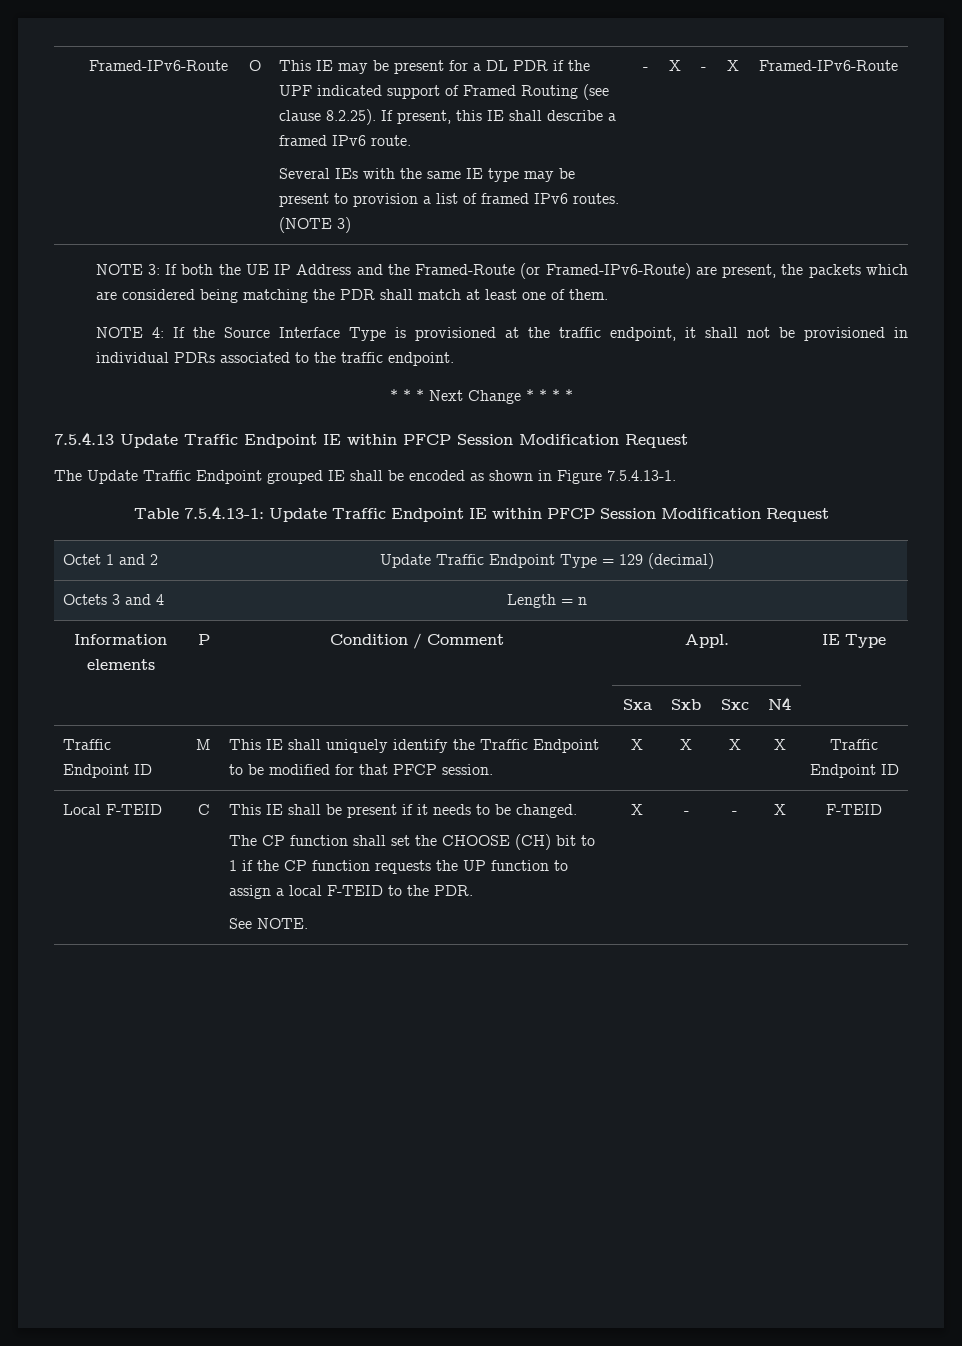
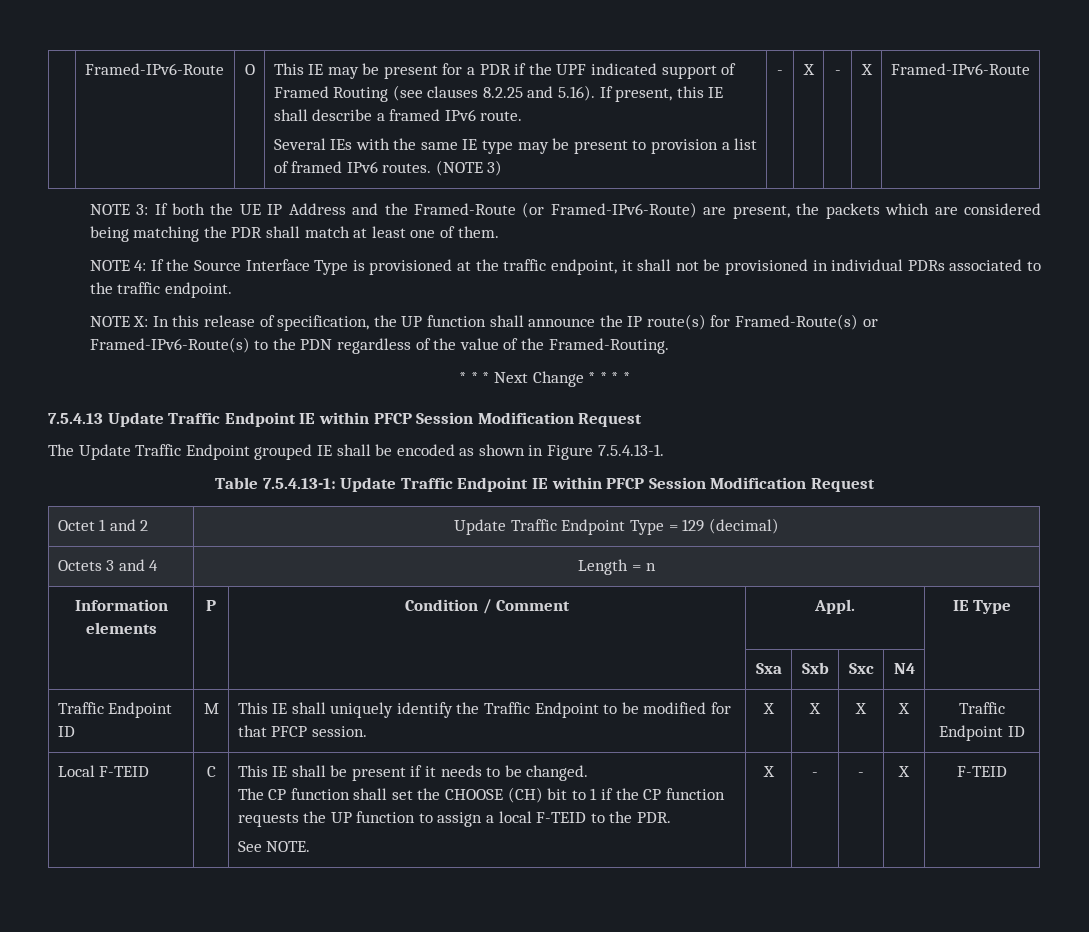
- This IE may be present for a DL PDR if the UPF indicated support of Framed Routing (see clause 8.2.25). If present, this IE shall describe a framed IPv6 route.
+ This IE may be present for a PDR if the UPF indicated support of Framed Routing (see clauses 8.2.25 and 5.16). If present, this IE shall describe a framed IPv6 route.
+ NOTE X: In this release of specification, the UP function shall announce the IP route(s) for Framed-Route(s) or Framed-IPv6-Route(s) to the PDN regardless of the value of the Framed-Routing.

